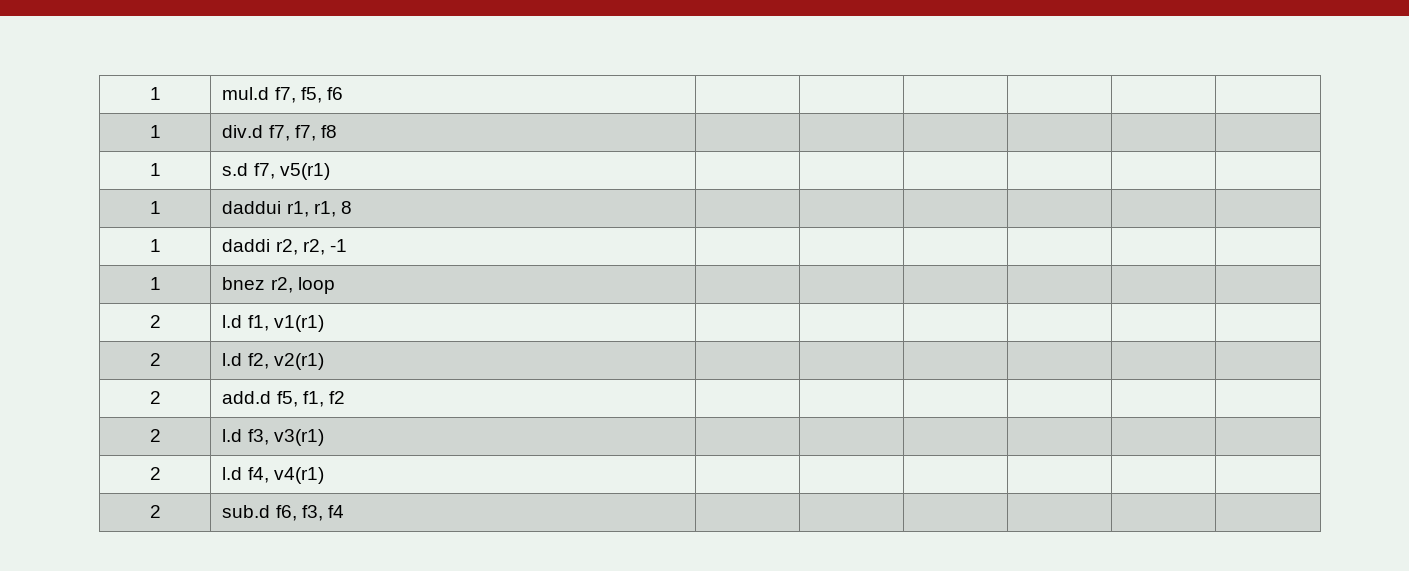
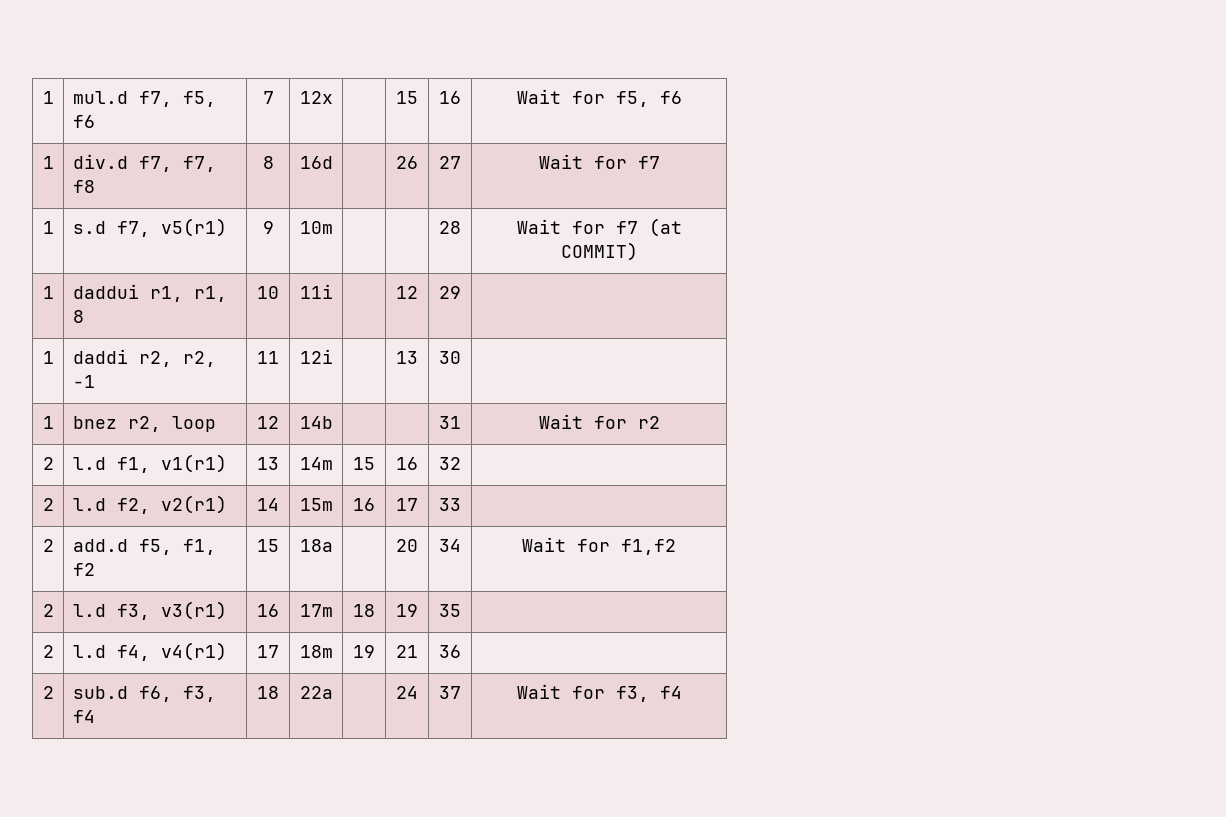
- 1 | mul.d f7, f5, f6 | | | | | |
+ 1 | mul.d f7, f5, f6 | 7 | 12x | | 15 | 16 | Wait for f5, f6
- 1 | div.d f7, f7, f8 | | | | | |
- 1 | s.d f7, v5(r1) | | | | | |
+ 1 | div.d f7, f7, f8 | 8 | 16d | | 26 | 27 | Wait for f7
+ 1 | s.d f7, v5(r1) | 9 | 10m | | | 28 | Wait for f7 (at COMMIT)
- 1 | daddui r1, r1, 8 | | | | | |
+ 1 | daddui r1, r1, 8 | 10 | 11i | | 12 | 29 |
- 1 | daddi r2, r2, -1 | | | | | |
+ 1 | daddi r2, r2, -1 | 11 | 12i | | 13 | 30 |
- 1 | bnez r2, loop | | | | | |
+ 1 | bnez r2, loop | 12 | 14b | | | 31 | Wait for r2
- 2 | l.d f1, v1(r1) | | | | | |
+ 2 | l.d f1, v1(r1) | 13 | 14m | 15 | 16 | 32 |
- 2 | l.d f2, v2(r1) | | | | | |
+ 2 | l.d f2, v2(r1) | 14 | 15m | 16 | 17 | 33 |
- 2 | add.d f5, f1, f2 | | | | | |
+ 2 | add.d f5, f1, f2 | 15 | 18a | | 20 | 34 | Wait for f1,f2
- 2 | l.d f3, v3(r1) | | | | | |
+ 2 | l.d f3, v3(r1) | 16 | 17m | 18 | 19 | 35 |
- 2 | l.d f4, v4(r1) | | | | | |
+ 2 | l.d f4, v4(r1) | 17 | 18m | 19 | 21 | 36 |
- 2 | sub.d f6, f3, f4 | | | | | |
+ 2 | sub.d f6, f3, f4 | 18 | 22a | | 24 | 37 | Wait for f3, f4

